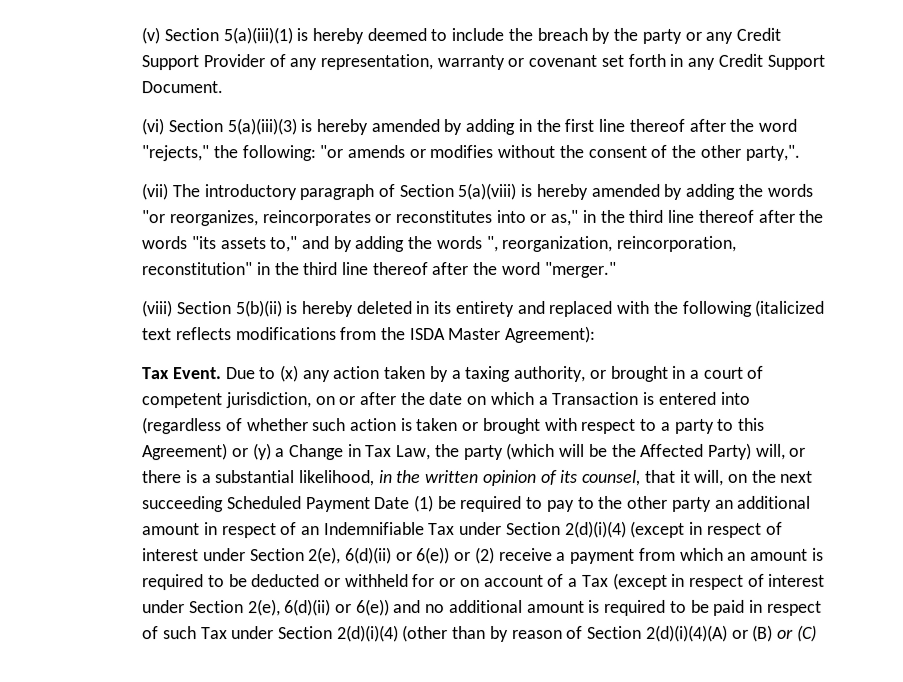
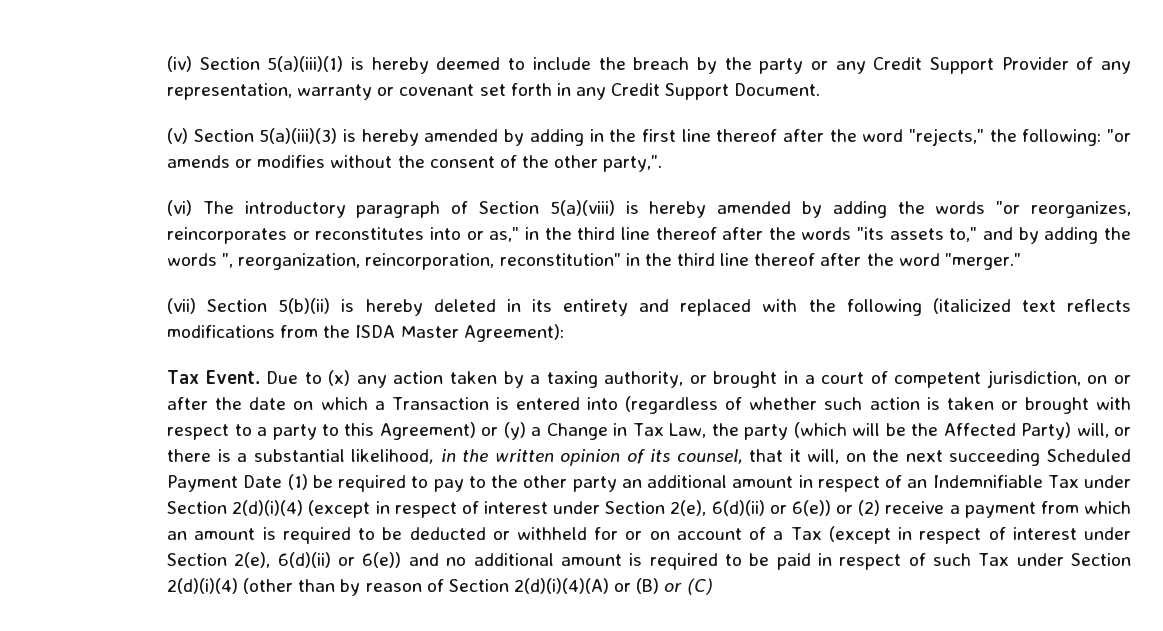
- (v) Section 5(a)(iii)(1) is hereby deemed to include the breach by the party or any Credit Support Provider of any representation, warranty or covenant set forth in any Credit Support Document.
+ (iv) Section 5(a)(iii)(1) is hereby deemed to include the breach by the party or any Credit Support Provider of any representation, warranty or covenant set forth in any Credit Support Document.
- (vi) Section 5(a)(iii)(3) is hereby amended by adding in the first line thereof after the word "rejects," the following: "or amends or modifies without the consent of the other party,".
+ (v) Section 5(a)(iii)(3) is hereby amended by adding in the first line thereof after the word "rejects," the following: "or amends or modifies without the consent of the other party,".
- (vii) The introductory paragraph of Section 5(a)(viii) is hereby amended by adding the words "or reorganizes, reincorporates or reconstitutes into or as," in the third line thereof after the words "its assets to," and by adding the words ", reorganization, reincorporation, reconstitution" in the third line thereof after the word "merger."
+ (vi) The introductory paragraph of Section 5(a)(viii) is hereby amended by adding the words "or reorganizes, reincorporates or reconstitutes into or as," in the third line thereof after the words "its assets to," and by adding the words ", reorganization, reincorporation, reconstitution" in the third line thereof after the word "merger."
- (viii) Section 5(b)(ii) is hereby deleted in its entirety and replaced with the following (italicized text reflects modifications from the ISDA Master Agreement):
+ (vii) Section 5(b)(ii) is hereby deleted in its entirety and replaced with the following (italicized text reflects modifications from the ISDA Master Agreement):

